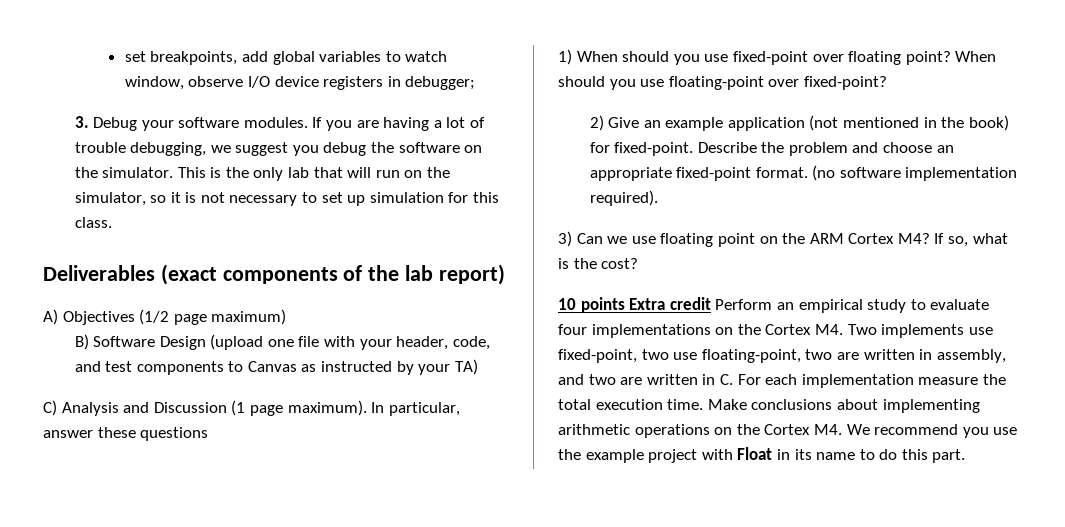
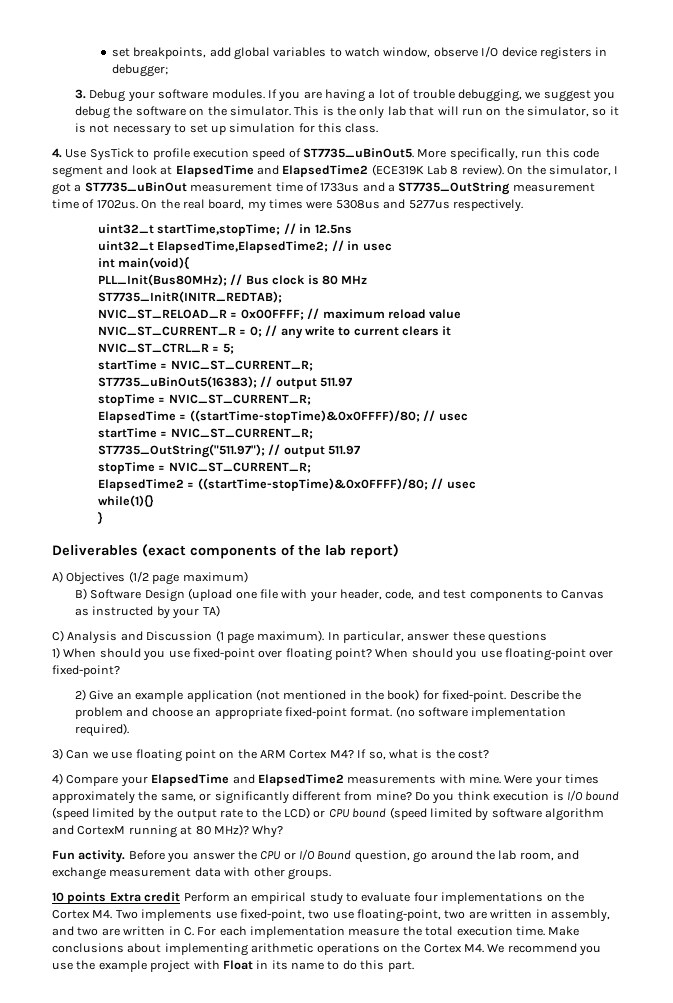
+ 4. Use SysTick to profile execution speed of ST7735_uBinOut5. More specifically, run this code segment and look at ElapsedTime and ElapsedTime2 (ECE319K Lab 8 review). On the simulator, I got a ST7735_uBinOut measurement time of 1733us and a ST7735_OutString measurement time of 1702us. On the real board, my times were 5308us and 5277us respectively.
+ uint32_t startTime,stopTime; // in 12.5ns
+ uint32_t ElapsedTime,ElapsedTime2; // in usec
+ int main(void){
+ PLL_Init(Bus80MHz); // Bus clock is 80 MHz
+ ST7735_InitR(INITR_REDTAB);
+ NVIC_ST_RELOAD_R = 0x00FFFF; // maximum reload value
+ NVIC_ST_CURRENT_R = 0; // any write to current clears it
+ NVIC_ST_CTRL_R = 5;
+ startTime = NVIC_ST_CURRENT_R;
+ ST7735_uBinOut5(16383); // output 511.97
+ stopTime = NVIC_ST_CURRENT_R;
+ ElapsedTime = ((startTime-stopTime)&0x0FFFF)/80; // usec
+ startTime = NVIC_ST_CURRENT_R;
+ ST7735_OutString("511.97"); // output 511.97
+ stopTime = NVIC_ST_CURRENT_R;
+ ElapsedTime2 = ((startTime-stopTime)&0x0FFFF)/80; // usec
+ while(1){}
+ }
+ 4) Compare your ElapsedTime and ElapsedTime2 measurements with mine. Were your times approximately the same, or significantly different from mine? Do you think execution is I/O bound (speed limited by the output rate to the LCD) or CPU bound (speed limited by software algorithm and CortexM running at 80 MHz)? Why?
+ Fun activity. Before you answer the CPU or I/O Bound question, go around the lab room, and exchange measurement data with other groups.

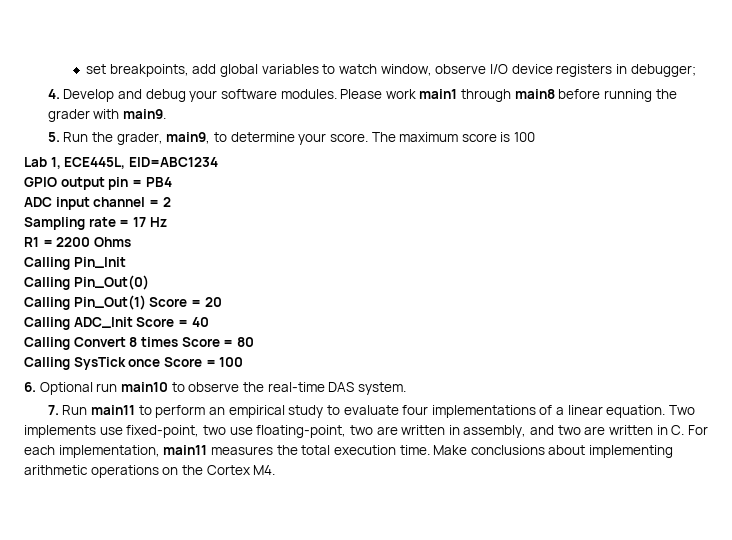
- 3. Debug your software modules. If you are having a lot of trouble debugging, we suggest you debug the software on the simulator. This is the only lab that will run on the simulator, so it is not necessary to set up simulation for this class.
- 4. Use SysTick to profile execution speed of ST7735_uBinOut5. More specifically, run this code segment and look at ElapsedTime and ElapsedTime2 (ECE319K Lab 8 review). On the simulator, I got a ST7735_uBinOut measurement time of 1733us and a ST7735_OutString measurement time of 1702us. On the real board, my times were 5308us and 5277us respectively.
- uint32_t startTime,stopTime; // in 12.5ns
- uint32_t ElapsedTime,ElapsedTime2; // in usec
- int main(void){
- PLL_Init(Bus80MHz); // Bus clock is 80 MHz
- ST7735_InitR(INITR_REDTAB);
- NVIC_ST_RELOAD_R = 0x00FFFF; // maximum reload value
- NVIC_ST_CURRENT_R = 0; // any write to current clears it
- NVIC_ST_CTRL_R = 5;
- startTime = NVIC_ST_CURRENT_R;
- ST7735_uBinOut5(16383); // output 511.97
- stopTime = NVIC_ST_CURRENT_R;
- ElapsedTime = ((startTime-stopTime)&0x0FFFF)/80; // usec
- startTime = NVIC_ST_CURRENT_R;
- ST7735_OutString("511.97"); // output 511.97
- stopTime = NVIC_ST_CURRENT_R;
- ElapsedTime2 = ((startTime-stopTime)&0x0FFFF)/80; // usec
- while(1){}
- }
- Deliverables (exact components of the lab report)
- A) Objectives (1/2 page maximum)
- B) Software Design (upload one file with your header, code, and test components to Canvas as instructed by your TA)
- C) Analysis and Discussion (1 page maximum). In particular, answer these questions
- 1) When should you use fixed-point over floating point? When should you use floating-point over fixed-point?
- 2) Give an example application (not mentioned in the book) for fixed-point. Describe the problem and choose an appropriate fixed-point format. (no software implementation required).
- 3) Can we use floating point on the ARM Cortex M4? If so, what is the cost?
- 4) Compare your ElapsedTime and ElapsedTime2 measurements with mine. Were your times approximately the same, or significantly different from mine? Do you think execution is I/O bound (speed limited by the output rate to the LCD) or CPU bound (speed limited by software algorithm and CortexM running at 80 MHz)? Why?
- Fun activity. Before you answer the CPU or I/O Bound question, go around the lab room, and exchange measurement data with other groups.
- 10 points Extra credit Perform an empirical study to evaluate four implementations on the Cortex M4. Two implements use fixed-point, two use floating-point, two are written in assembly, and two are written in C. For each implementation measure the total execution time.
+ 4. Develop and debug your software modules. Please work main1 through main8 before running the grader with main9.
+ 5. Run the grader, main9, to determine your score. The maximum score is 100
+ Lab 1, ECE445L, EID=ABC1234
+ GPIO output pin = PB4
+ ADC input channel = 2
+ Sampling rate = 17 Hz
+ R1 = 2200 Ohms
+ Calling Pin_Init
+ Calling Pin_Out(0)
+ Calling Pin_Out(1) Score = 20
+ Calling ADC_Init Score = 40
+ Calling Convert 8 times Score = 80
+ Calling SysTick once Score = 100
+ 6. Optional run main10 to observe the real-time DAS system.
+ 7. Run main11 to perform an empirical study to evaluate four implementations of a linear equation. Two implements use fixed-point, two use floating-point, two are written in assembly, and two are written in C. For each implementation, main11 measures the total execution time.
- Make conclusions about implementing arithmetic operations on the Cortex M4. We recommend you use the example project with Float in its name to do this part.
+ Make conclusions about implementing arithmetic operations on the Cortex M4.

